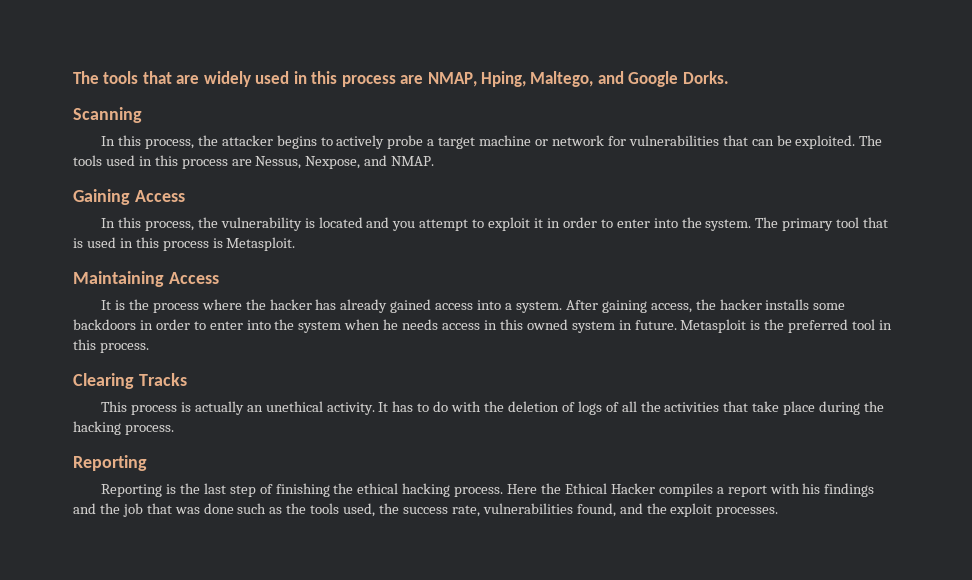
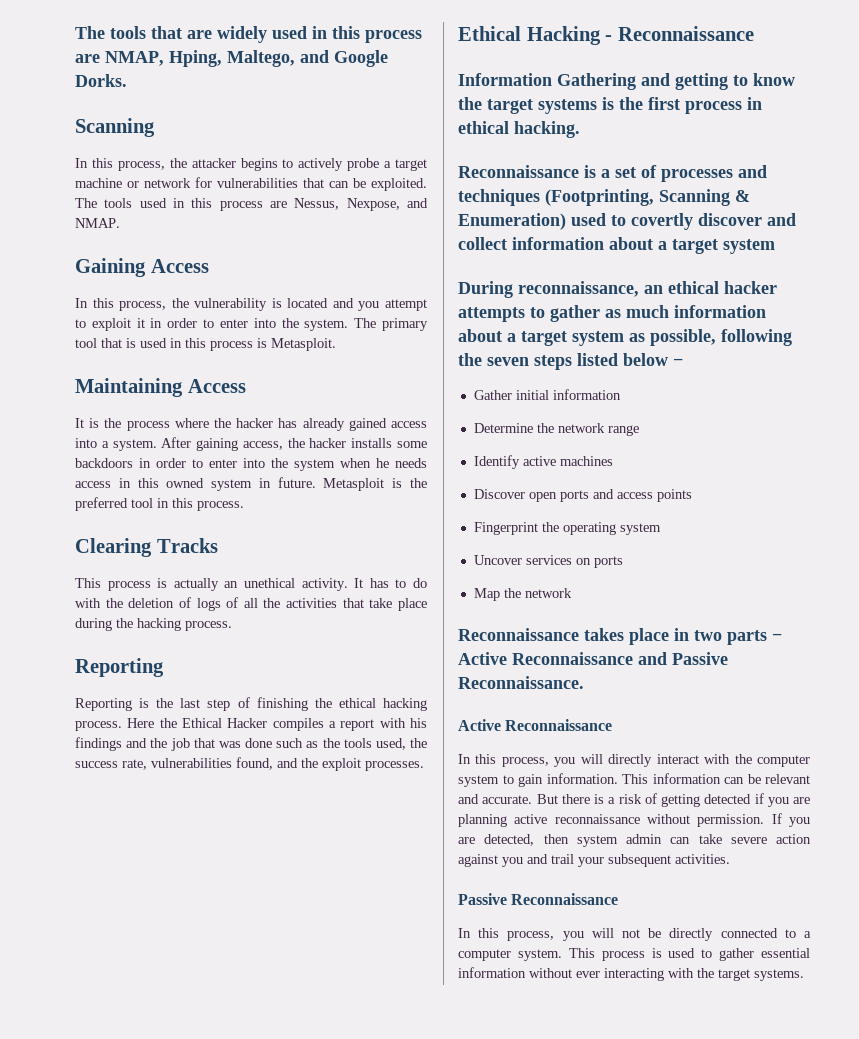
+ Ethical Hacking - Reconnaissance
+ Information Gathering and getting to know the target systems is the first process in ethical hacking.
+ Reconnaissance is a set of processes and techniques (Footprinting, Scanning & Enumeration) used to covertly discover and collect information about a target system
+ During reconnaissance, an ethical hacker attempts to gather as much information about a target system as possible, following the seven steps listed below −
+ Gather initial information
+ Determine the network range
+ Identify active machines
+ Discover open ports and access points
+ Fingerprint the operating system
+ Uncover services on ports
+ Map the network
+ Reconnaissance takes place in two parts − Active Reconnaissance and Passive Reconnaissance.
+ Active Reconnaissance
+ In this process, you will directly interact with the computer system to gain information. This information can be relevant and accurate. But there is a risk of getting detected if you are planning active reconnaissance without permission. If you are detected, then system admin can take severe action against you and trail your subsequent activities.
+ Passive Reconnaissance
+ In this process, you will not be directly connected to a computer system. This process is used to gather essential information without ever interacting with the target systems.

